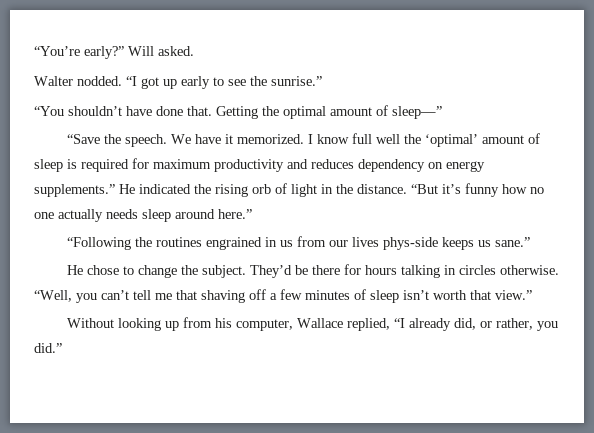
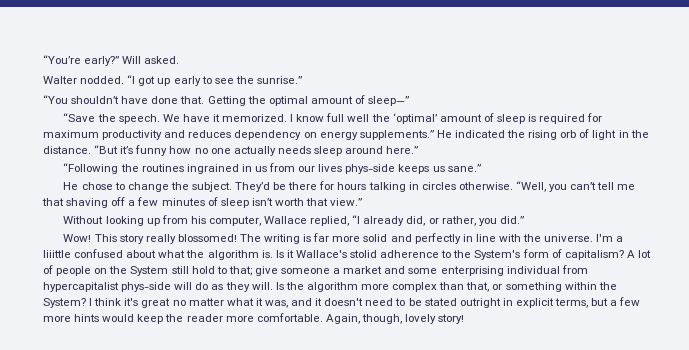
- “Following the routines engrained in us from our lives phys-side keeps us sane.”
+ “Following the routines ingrained in us from our lives phys-side keeps us sane.”
+ Wow! This story really blossomed! The writing is far more solid and perfectly in line with the universe. I'm a liiittle confused about what the algorithm is. Is it Wallace's stolid adherence to the System's form of capitalism? A lot of people on the System still hold to that; give someone a market and some enterprising individual from hypercapitalist phys-side will do as they will. Is the algorithm more complex than that, or something within the System? I think it's great no matter what it was, and it doesn't need to be stated outright in explicit terms, but a few more hints would keep the reader more comfortable. Again, though, lovely story!

